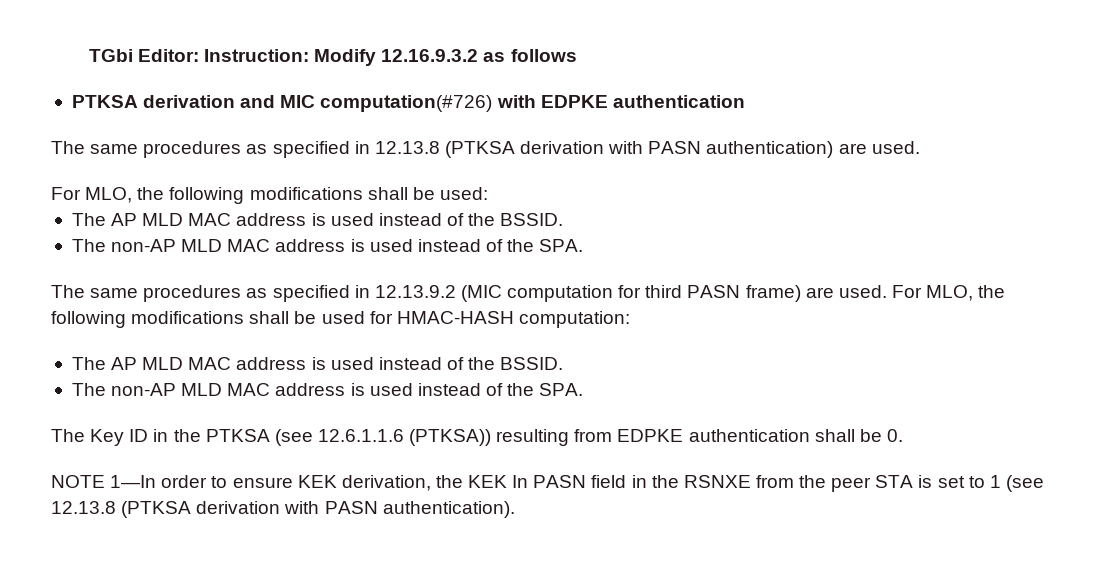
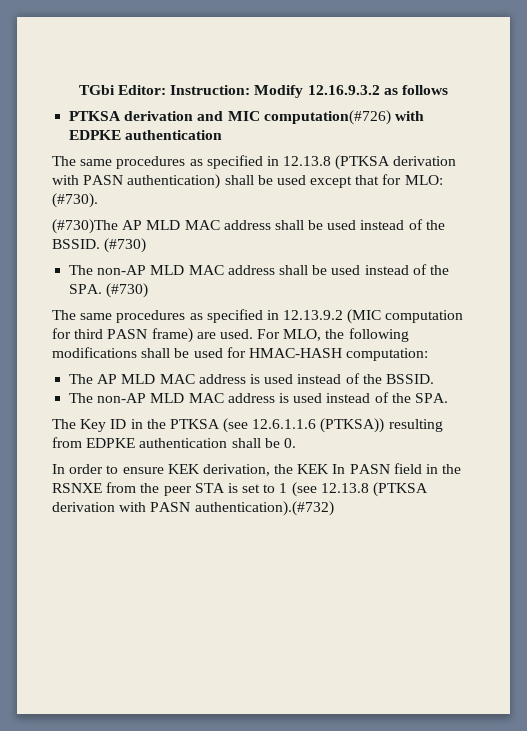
- The same procedures as specified in 12.13.8 (PTKSA derivation with PASN authentication) are used.
- For MLO, the following modifications shall be used:
- The AP MLD MAC address is used instead of the BSSID.
- The non-AP MLD MAC address is used instead of the SPA.
+ The same procedures as specified in 12.13.8 (PTKSA derivation with PASN authentication) shall be used except that for MLO: (#730).
+ (#730)The AP MLD MAC address shall be used instead of the BSSID. (#730)
+ The non-AP MLD MAC address shall be used instead of the SPA. (#730)
- NOTE 1—In order to ensure KEK derivation, the KEK In PASN field in the RSNXE from the peer STA is set to 1 (see 12.13.8 (PTKSA derivation with PASN authentication).
+ In order to ensure KEK derivation, the KEK In PASN field in the RSNXE from the peer STA is set to 1 (see 12.13.8 (PTKSA derivation with PASN authentication).(#732)

